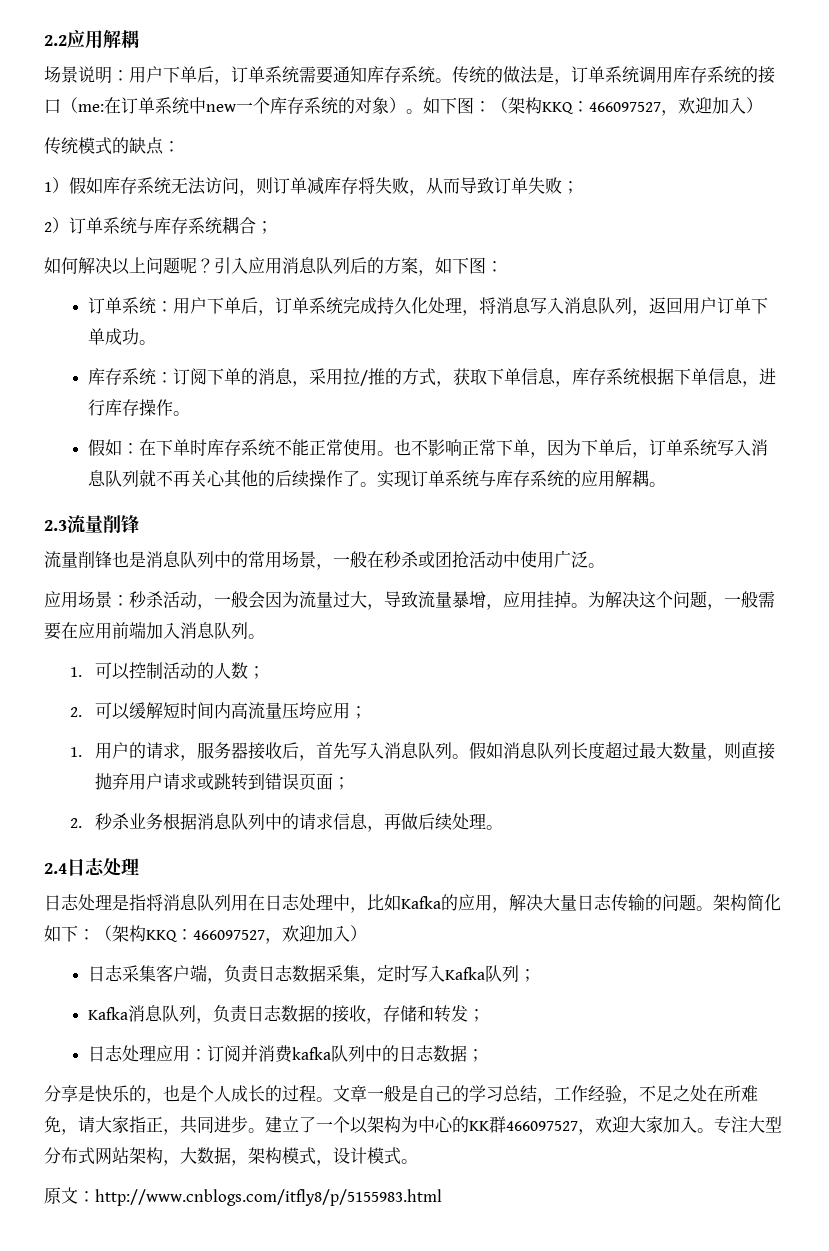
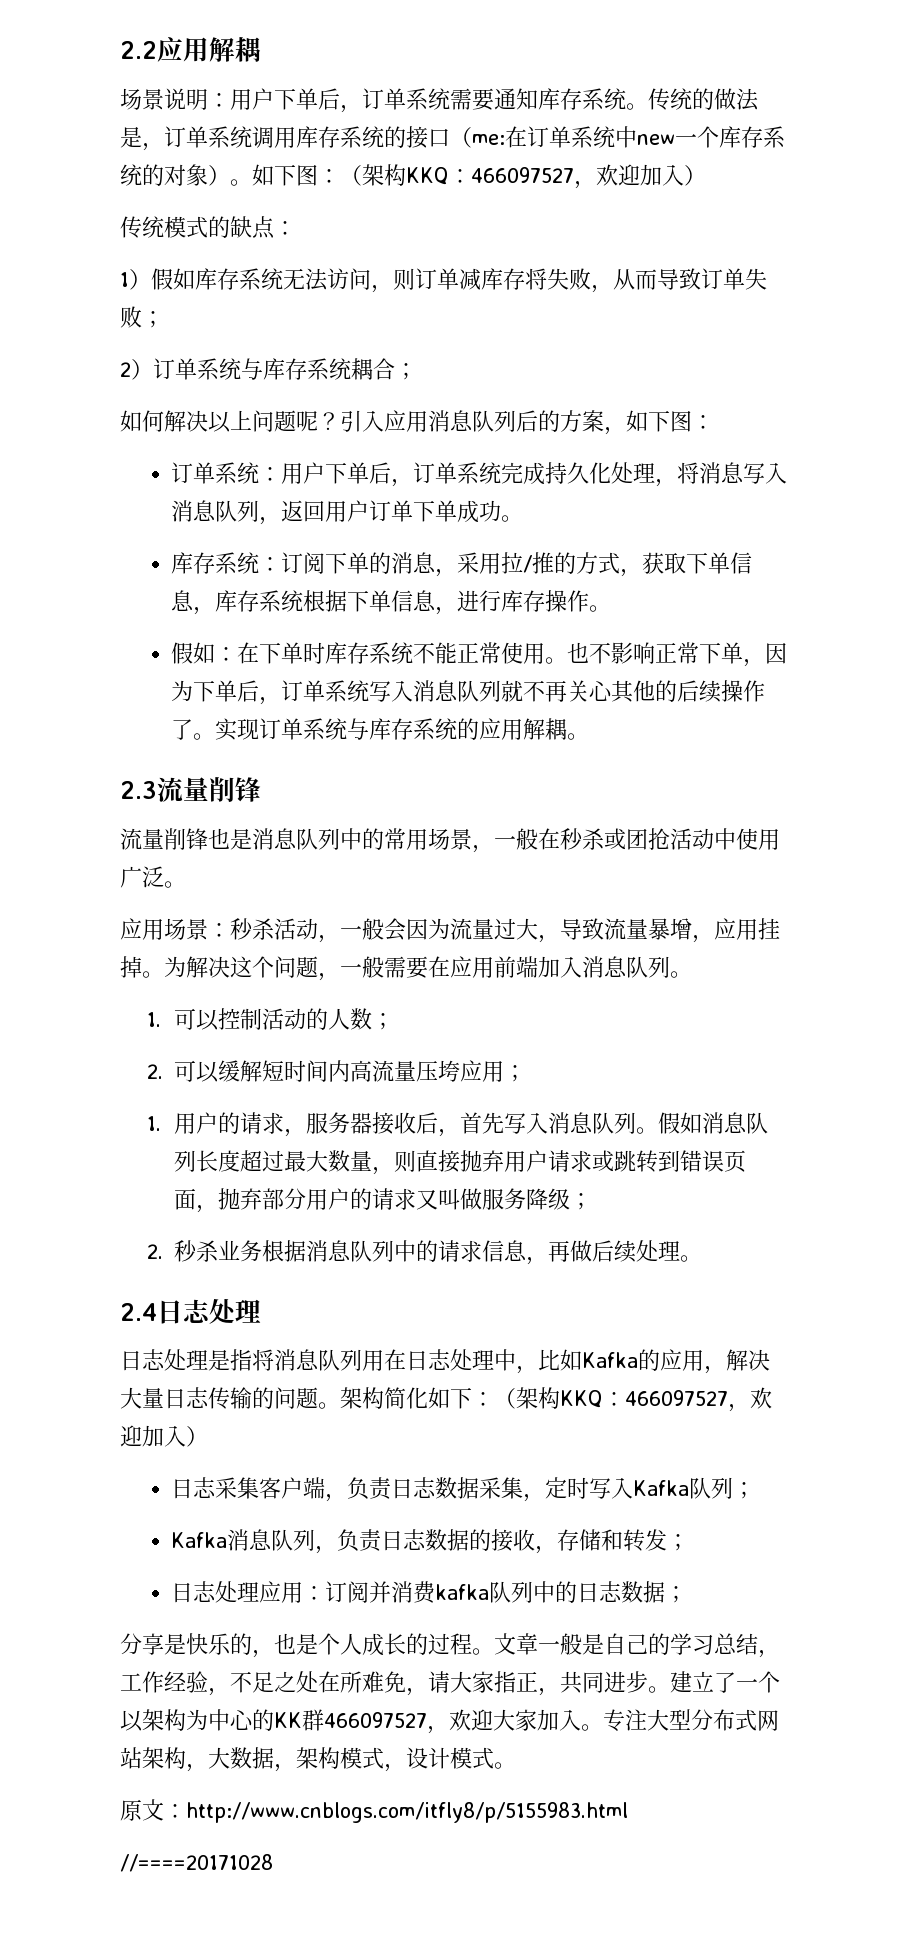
- 假如消息队列长度超过最大数量，则直接抛弃用户请求或跳转到错误页面；
+ 假如消息队列长度超过最大数量，则直接抛弃用户请求或跳转到错误页面，抛弃部分用户的请求又叫做服务降级；
+ //====20171028

